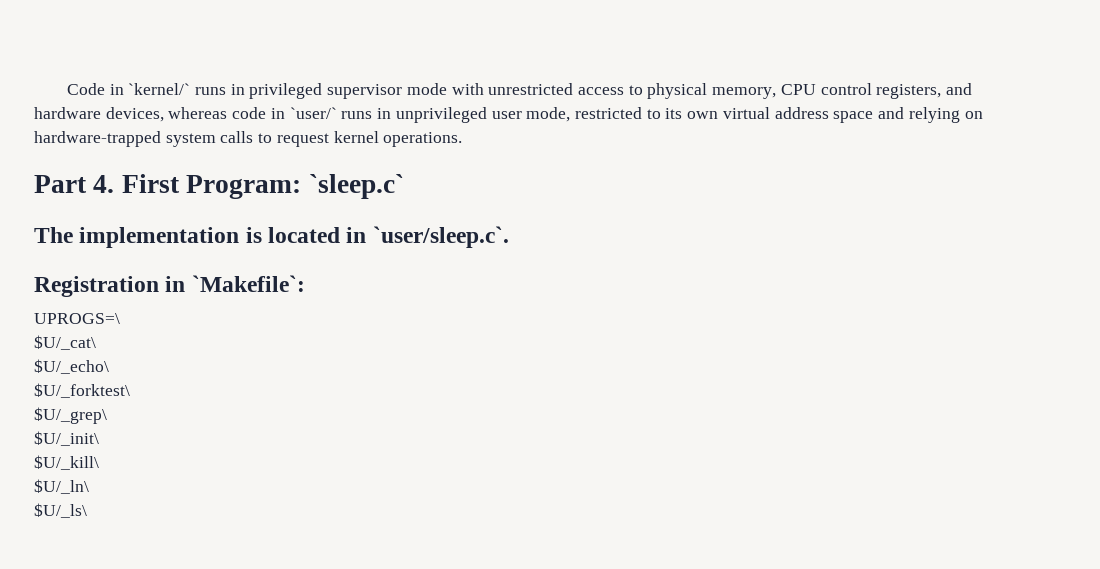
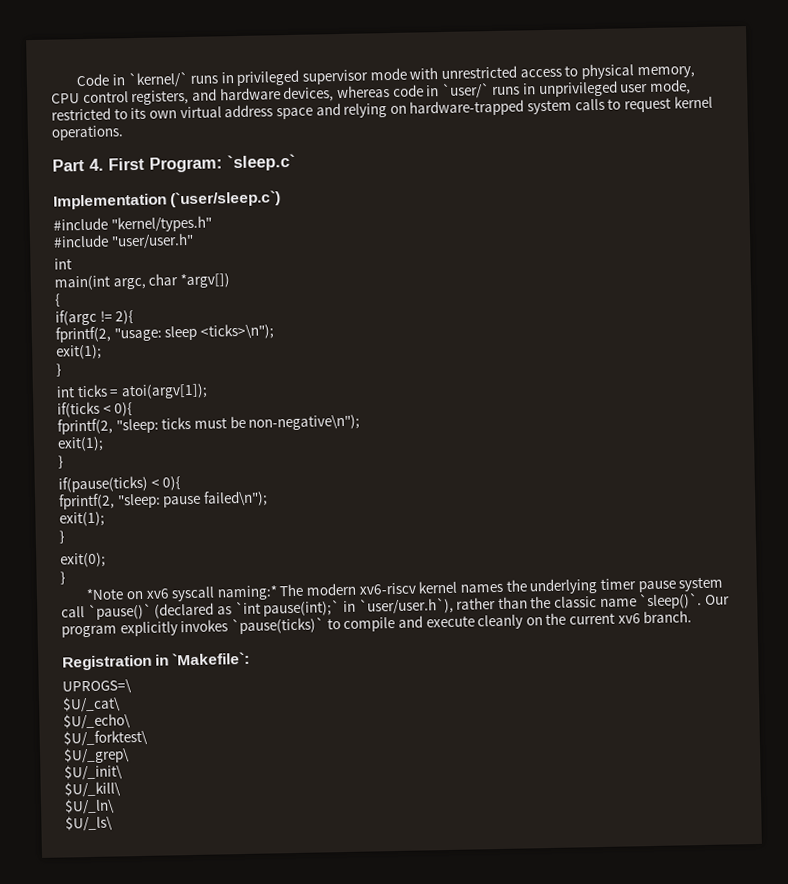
- The implementation is located in `user/sleep.c`.
+ Implementation (`user/sleep.c`)
+ #include "kernel/types.h"
+ #include "user/user.h"
+ int
+ main(int argc, char *argv[])
+ {
+ if(argc != 2){
+ fprintf(2, "usage: sleep <ticks>\n");
+ exit(1);
+ }
+ int ticks = atoi(argv[1]);
+ if(ticks < 0){
+ fprintf(2, "sleep: ticks must be non-negative\n");
+ exit(1);
+ }
+ if(pause(ticks) < 0){
+ fprintf(2, "sleep: pause failed\n");
+ exit(1);
+ }
+ exit(0);
+ }
+ *Note on xv6 syscall naming:* The modern xv6-riscv kernel names the underlying timer pause system call `pause()` (declared as `int pause(int);` in `user/user.h`), rather than the classic name `sleep()`. Our program explicitly invokes `pause(ticks)` to compile and execute cleanly on the current xv6 branch.

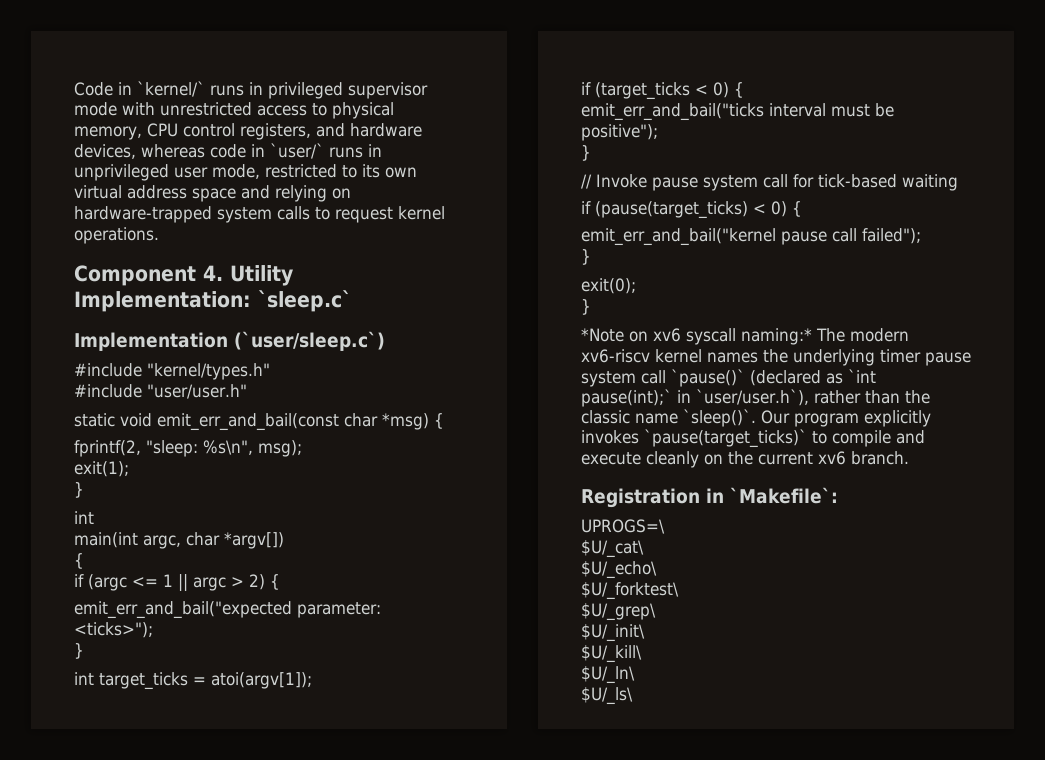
- Part 4. First Program: `sleep.c`
+ Component 4. Utility Implementation: `sleep.c`
+ static void emit_err_and_bail(const char *msg) {
+ fprintf(2, "sleep: %s\n", msg);
+ exit(1);
+ }
- if(argc != 2){
- fprintf(2, "usage: sleep <ticks>\n");
- exit(1);
+ if (argc <= 1 || argc > 2) {
+ emit_err_and_bail("expected parameter: <ticks>");
  }
- int ticks = atoi(argv[1]);
+ int target_ticks = atoi(argv[1]);
- if(ticks < 0){
- fprintf(2, "sleep: ticks must be non-negative\n");
- exit(1);
+ if (target_ticks < 0) {
+ emit_err_and_bail("ticks interval must be positive");
  }
- if(pause(ticks) < 0){
- fprintf(2, "sleep: pause failed\n");
- exit(1);
+ // Invoke pause system call for tick-based waiting
+ if (pause(target_ticks) < 0) {
+ emit_err_and_bail("kernel pause call failed");
- Our program explicitly invokes `pause(ticks)` to compile and execute cleanly on the current xv6 branch.
+ Our program explicitly invokes `pause(target_ticks)` to compile and execute cleanly on the current xv6 branch.

